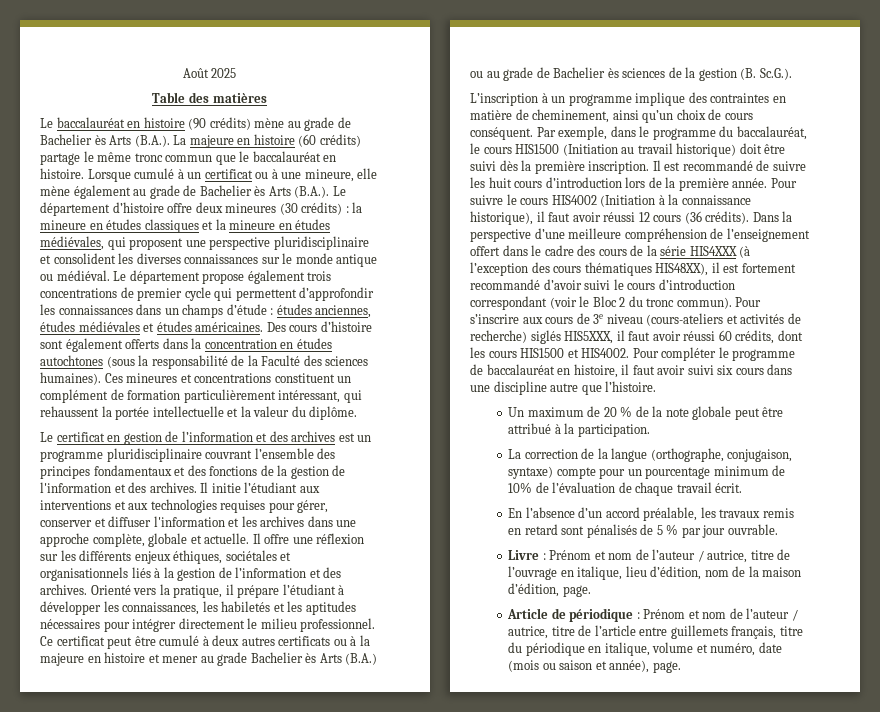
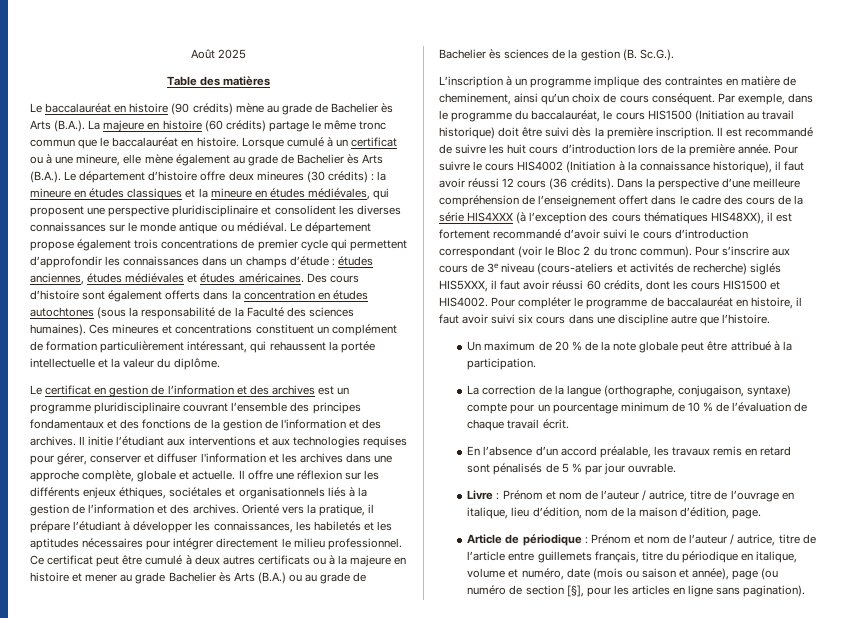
- La correction de la langue (orthographe, conjugaison, syntaxe) compte pour un pourcentage minimum de 10% de l’évaluation de chaque travail écrit.
+ La correction de la langue (orthographe, conjugaison, syntaxe) compte pour un pourcentage minimum de 10 % de l’évaluation de chaque travail écrit.
- Article de périodique : Prénom et nom de l’auteur / autrice, titre de l’article entre guillemets français, titre du périodique en italique, volume et numéro, date (mois ou saison et année), page.
+ Article de périodique : Prénom et nom de l’auteur / autrice, titre de l’article entre guillemets français, titre du périodique en italique, volume et numéro, date (mois ou saison et année), page (ou numéro de section [§], pour les articles en ligne sans pagination).

